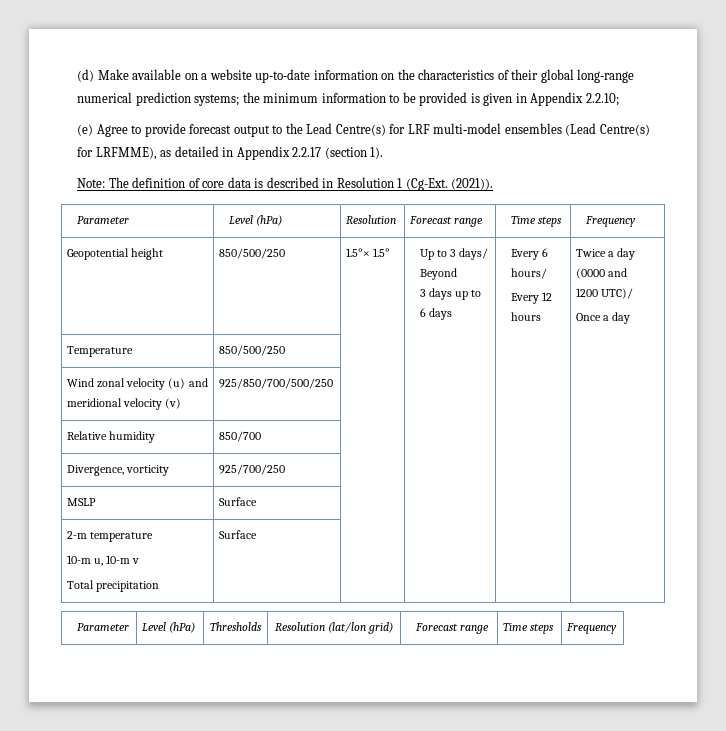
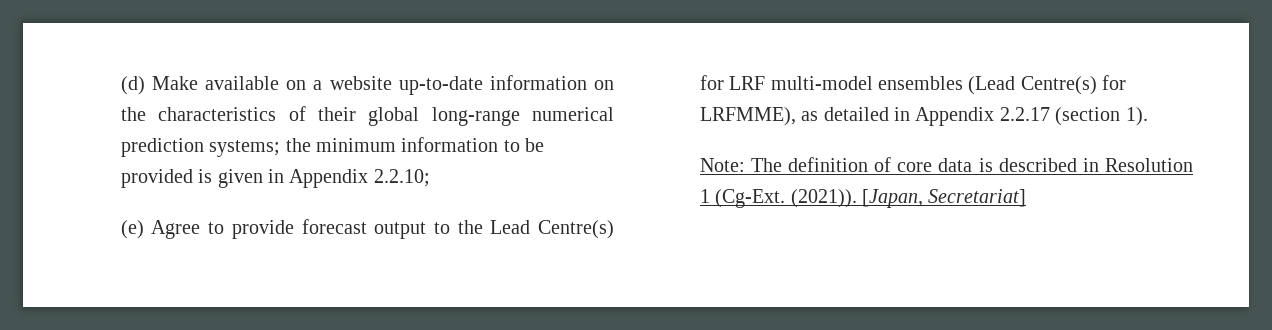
- (2021)).
- Parameter | Level (hPa) | Resolution | Forecast range | Time steps | Frequency
- Geopotential height | 850/500/250 | 1.5°× 1.5° | Up to 3 days/ Beyond
- 3 days up to 6 days | Every 6 hours/
- Every 12 hours | Twice a day (0000 and
- 1200 UTC)/
- Once a day
- Temperature | 850/500/250 | | | |
- Wind zonal velocity (u) and meridional velocity (v) | 925/850/700/500/250 | | | |
- Relative humidity | 850/700 | | | |
- Divergence, vorticity | 925/700/250 | | | |
- MSLP | Surface | | | |
- 2-m temperature
- 10-m u, 10-m v
- Total precipitation | Surface | | | |
- Parameter | Level (hPa) | Thresholds | Resolution (lat/lon grid) | Forecast range | Time steps | Frequency
+ (2021)). [Japan, Secretariat]

